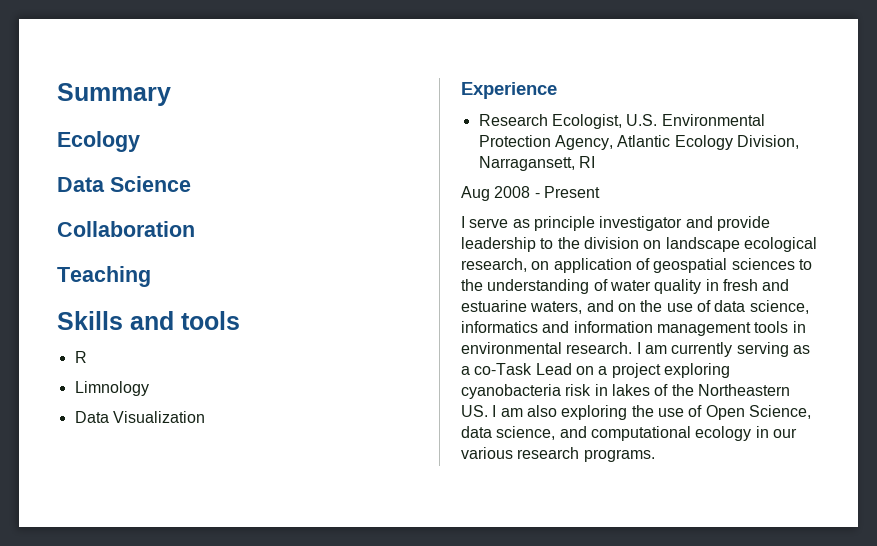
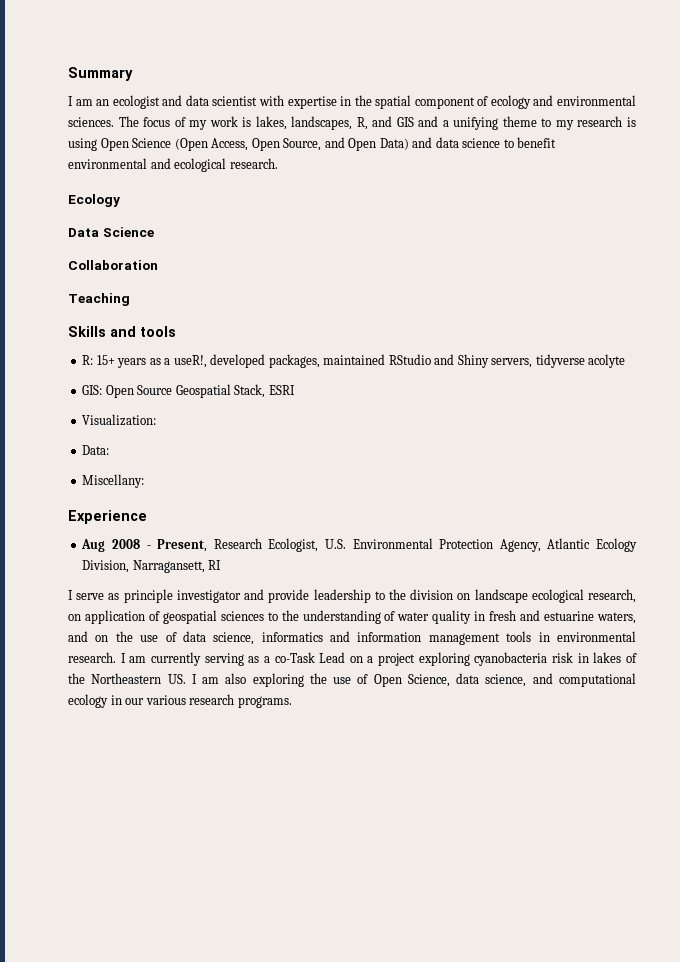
+ I am an ecologist and data scientist with expertise in the spatial component of ecology and environmental sciences. The focus of my work is lakes, landscapes, R, and GIS and a unifying theme to my research is using Open Science (Open Access, Open Source, and Open Data) and data science to benefit environmental and ecological research.
- R
- Limnology
- Data Visualization
+ R: 15+ years as a useR!, developed packages, maintained RStudio and Shiny servers, tidyverse acolyte
+ GIS: Open Source Geospatial Stack, ESRI
+ Visualization:
+ Data:
+ Miscellany:
  Experience
- Research Ecologist, U.S. Environmental Protection Agency, Atlantic Ecology Division, Narragansett, RI
+ Aug 2008 - Present, Research Ecologist, U.S. Environmental Protection Agency, Atlantic Ecology Division, Narragansett, RI
- Aug 2008 - Present

